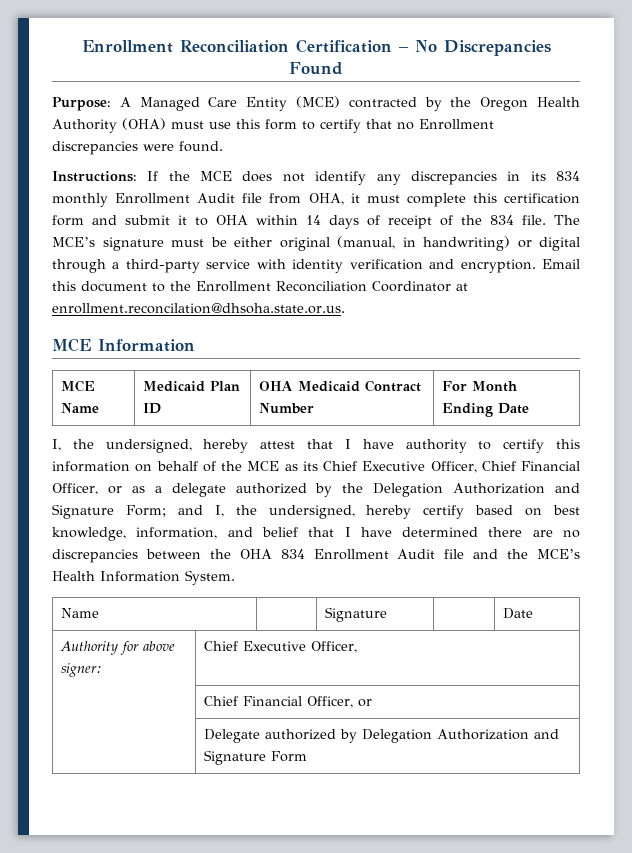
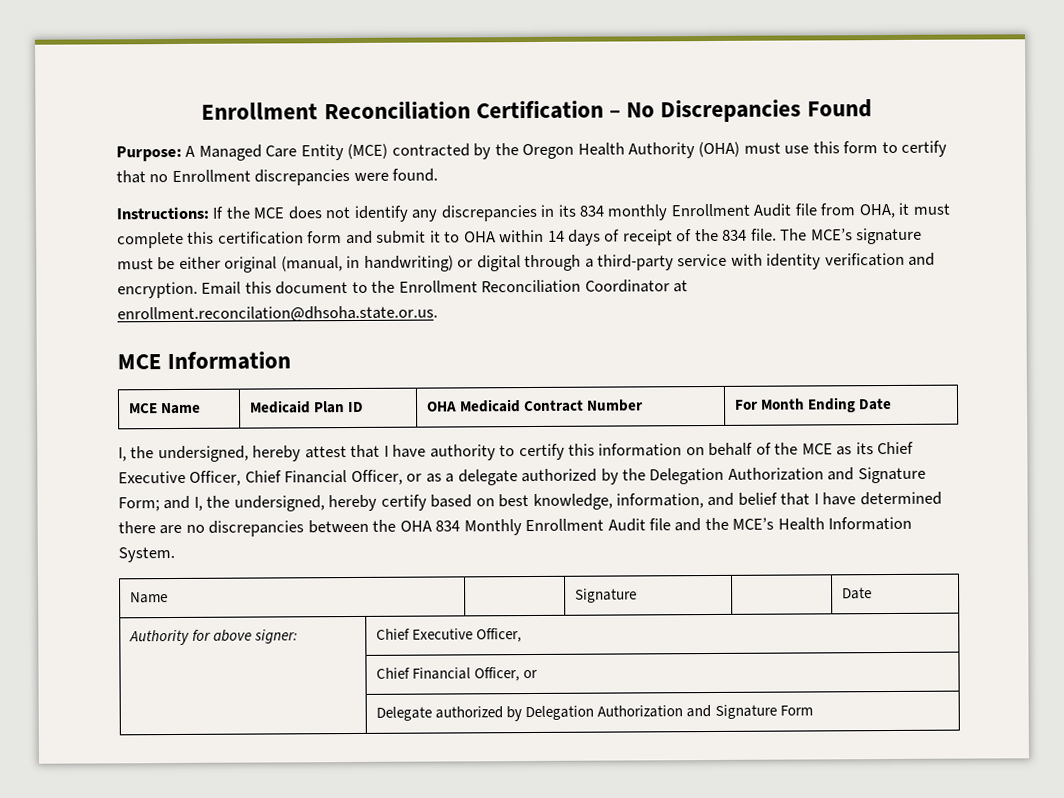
- and I, the undersigned, hereby certify based on best knowledge, information, and belief that I have determined there are no discrepancies between the OHA 834 Enrollment Audit file and the MCE’s Health Information System.
+ and I, the undersigned, hereby certify based on best knowledge, information, and belief that I have determined there are no discrepancies between the OHA 834 Monthly Enrollment Audit file and the MCE’s Health Information System.

